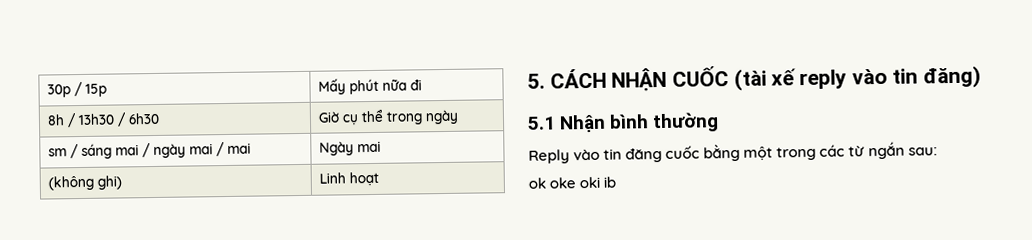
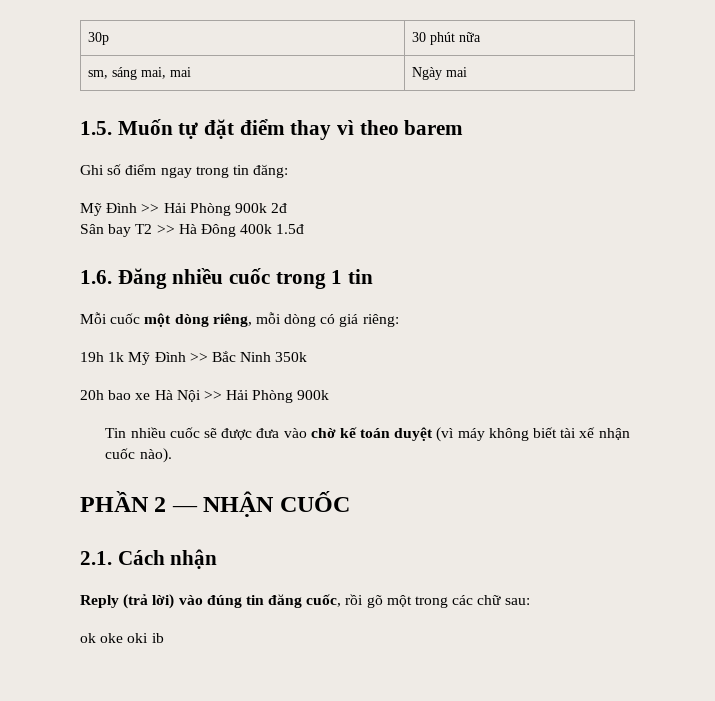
- 30p / 15p | Mấy phút nữa đi
- 8h / 13h30 / 6h30 | Giờ cụ thể trong ngày
- sm / sáng mai / ngày mai / mai | Ngày mai
- (không ghi) | Linh hoạt
- 5. CÁCH NHẬN CUỐC (tài xế reply vào tin đăng)
- 5.1 Nhận bình thường
- Reply vào tin đăng cuốc bằng một trong các từ ngắn sau:
+ 30p | 30 phút nữa
+ sm, sáng mai, mai | Ngày mai
+ 1.5. Muốn tự đặt điểm thay vì theo barem
+ Ghi số điểm ngay trong tin đăng:
+ Mỹ Đình >> Hải Phòng 900k 2đ
+ Sân bay T2 >> Hà Đông 400k 1.5đ
+ 1.6. Đăng nhiều cuốc trong 1 tin
+ Mỗi cuốc một dòng riêng, mỗi dòng có giá riêng:
+ 19h 1k Mỹ Đình >> Bắc Ninh 350k
+ 20h bao xe Hà Nội >> Hải Phòng 900k
+ Tin nhiều cuốc sẽ được đưa vào chờ kế toán duyệt (vì máy không biết tài xế nhận cuốc nào).
+ PHẦN 2 — NHẬN CUỐC
+ 2.1. Cách nhận
+ Reply (trả lời) vào đúng tin đăng cuốc, rồi gõ một trong các chữ sau:

